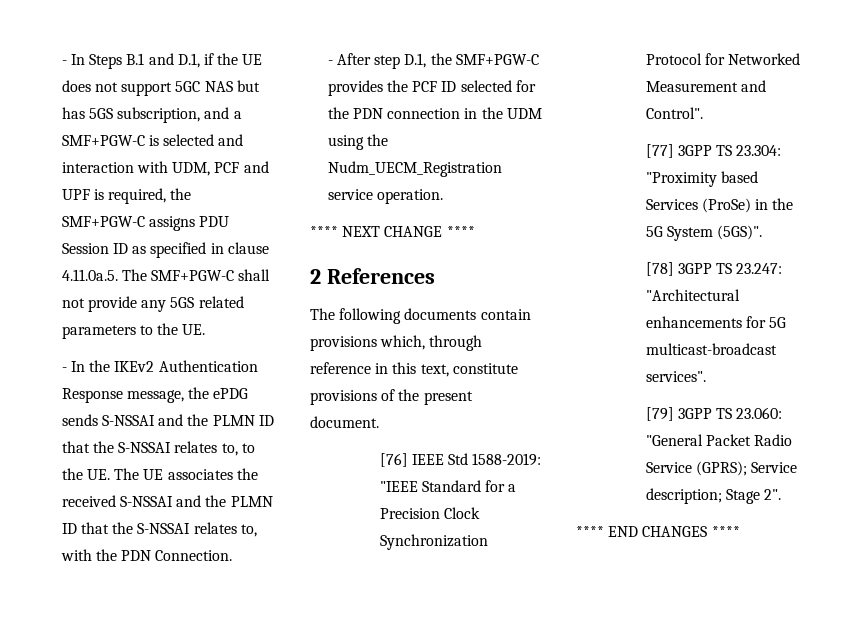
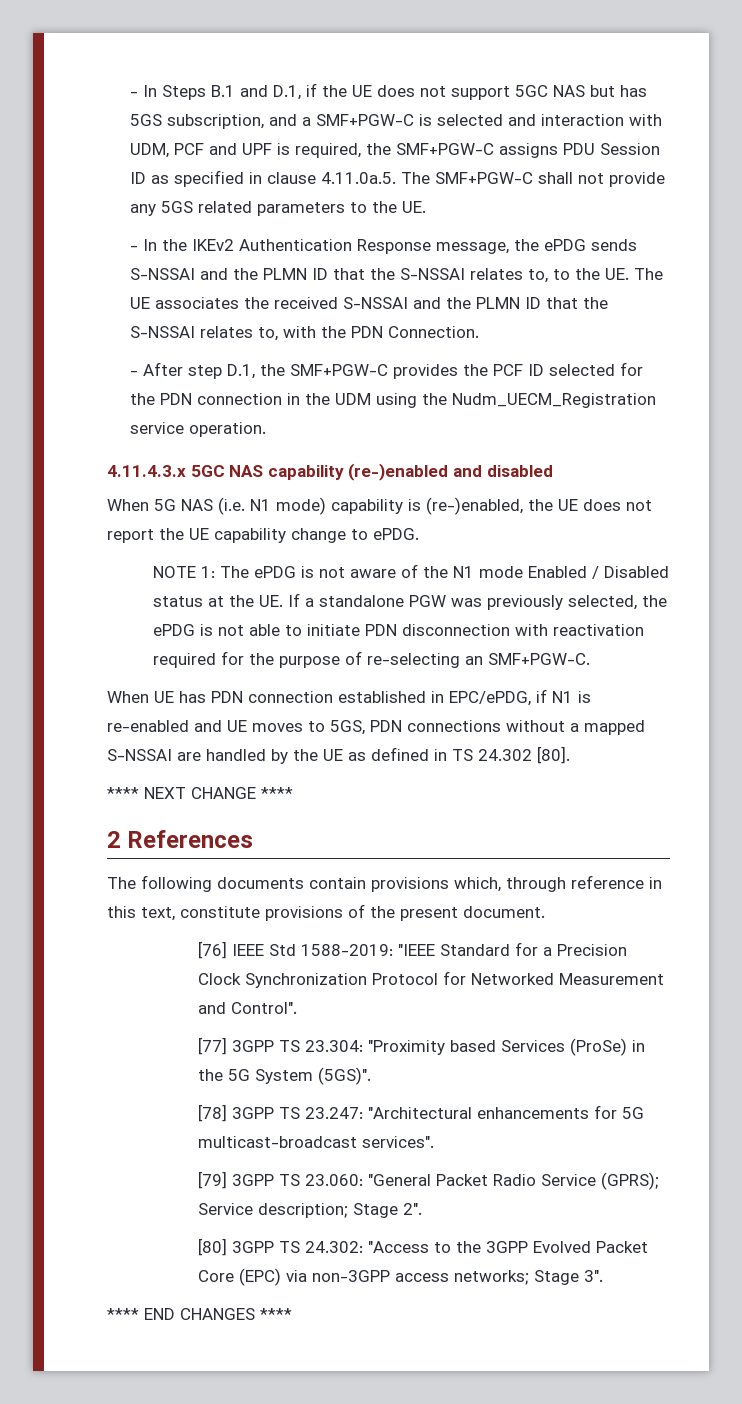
+ 4.11.4.3.x 5GC NAS capability (re-)enabled and disabled
+ When 5G NAS (i.e. N1 mode) capability is (re-)enabled, the UE does not report the UE capability change to ePDG.
+ NOTE 1: The ePDG is not aware of the N1 mode Enabled / Disabled status at the UE. If a standalone PGW was previously selected, the ePDG is not able to initiate PDN disconnection with reactivation required for the purpose of re-selecting an SMF+PGW-C.
+ When UE has PDN connection established in EPC/ePDG, if N1 is re-enabled and UE moves to 5GS, PDN connections without a mapped S-NSSAI are handled by the UE as defined in TS 24.302 [80].
+ [80] 3GPP TS 24.302: "Access to the 3GPP Evolved Packet Core (EPC) via non-3GPP access networks; Stage 3".

